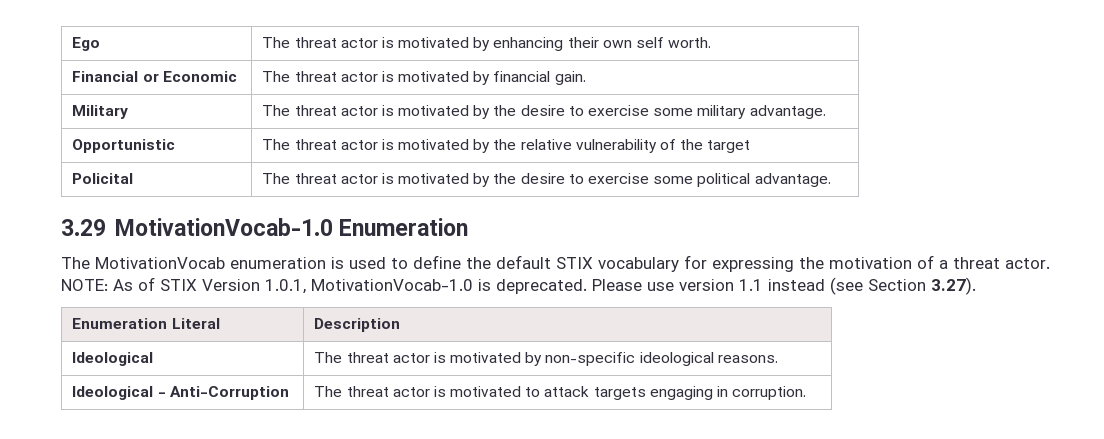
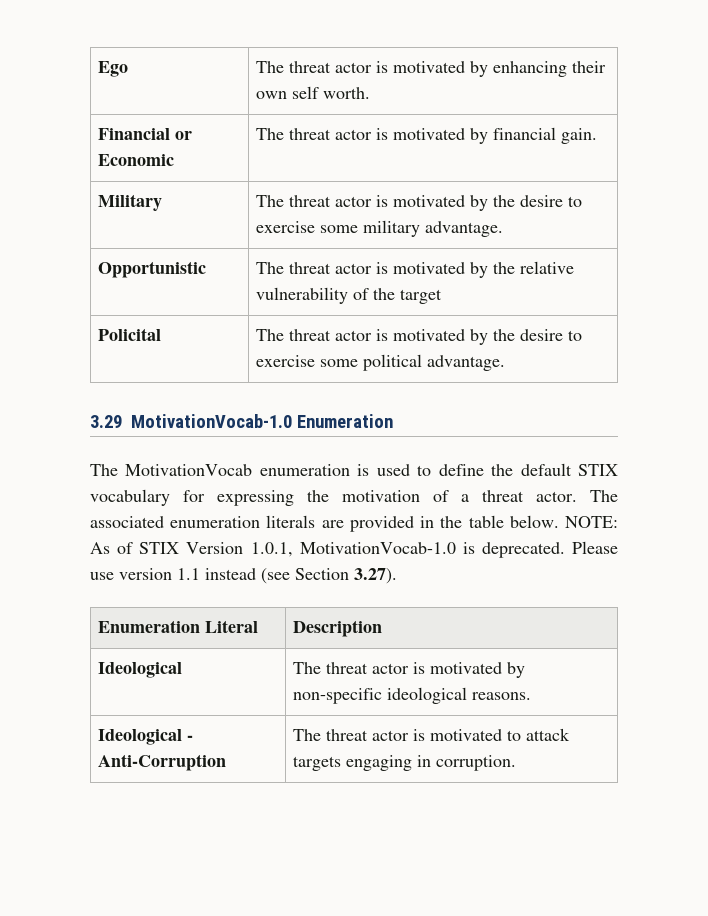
+ The associated enumeration literals are provided in the table below.

